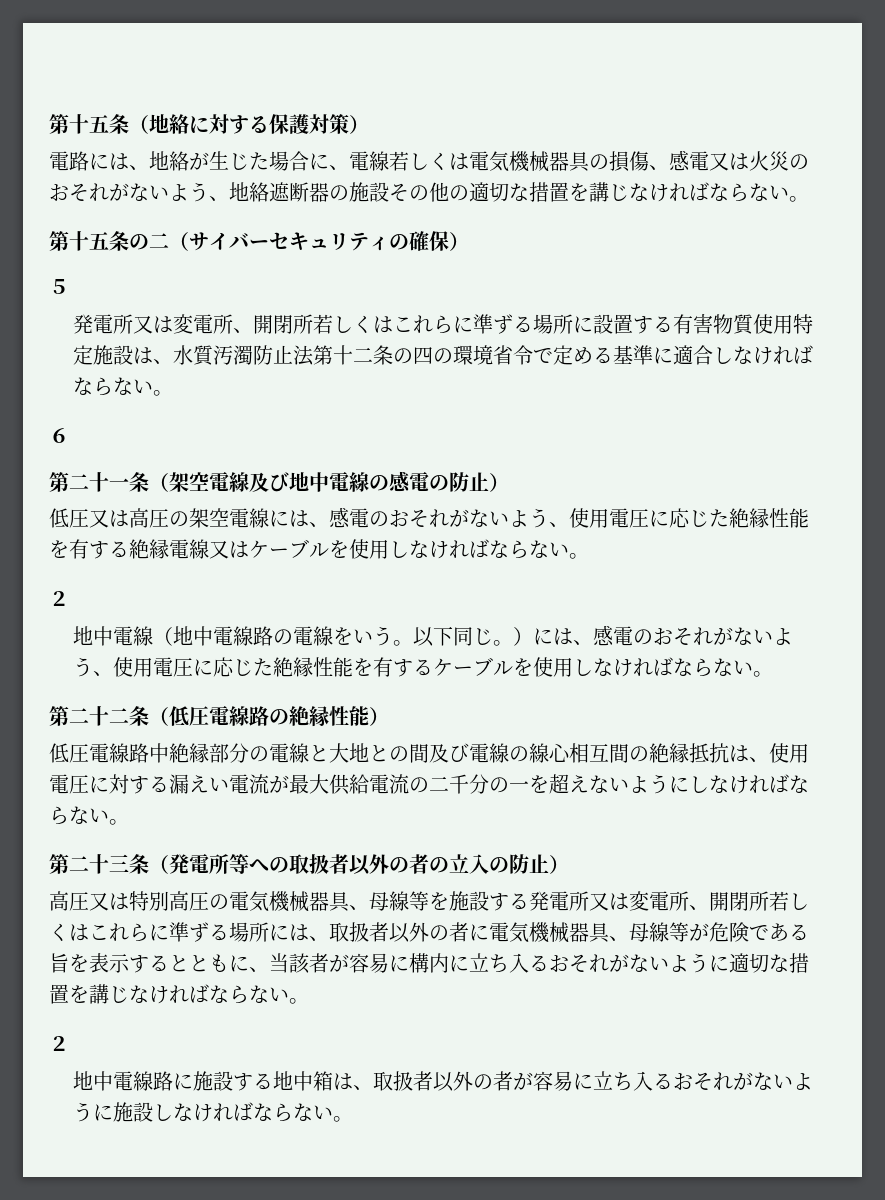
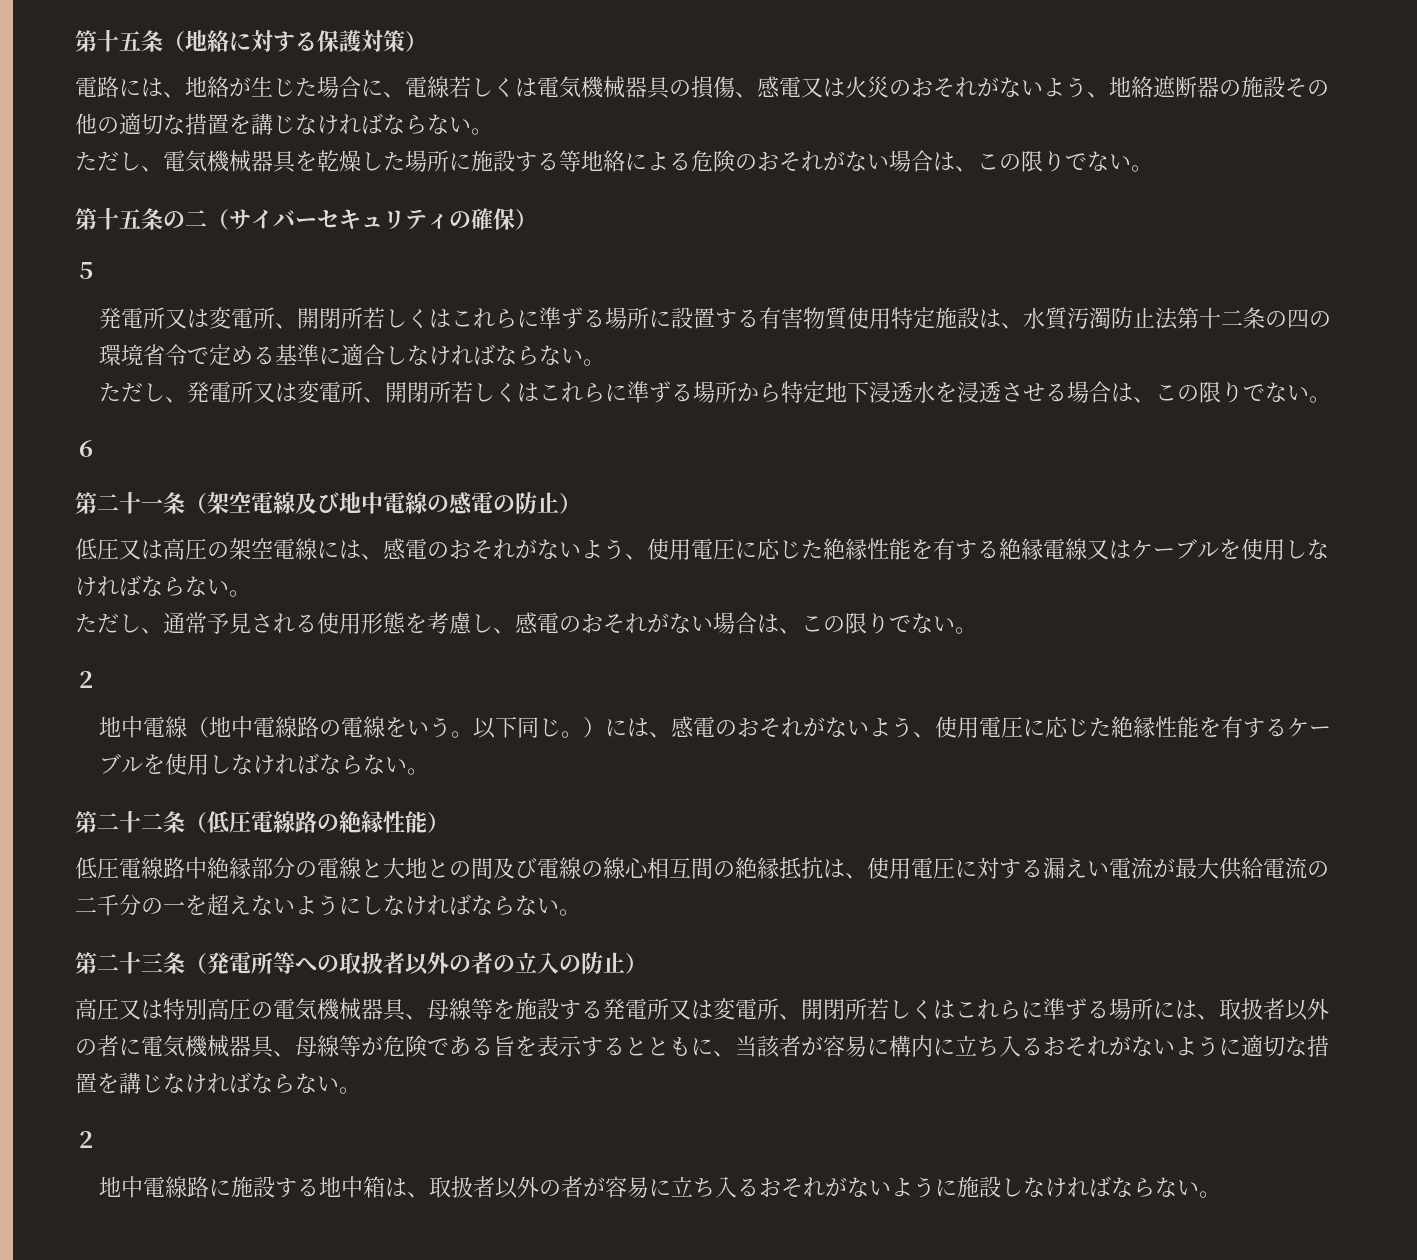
+ ただし、電気機械器具を乾燥した場所に施設する等地絡による危険のおそれがない場合は、この限りでない。
+ ただし、発電所又は変電所、開閉所若しくはこれらに準ずる場所から特定地下浸透水を浸透させる場合は、この限りでない。
+ ただし、通常予見される使用形態を考慮し、感電のおそれがない場合は、この限りでない。

